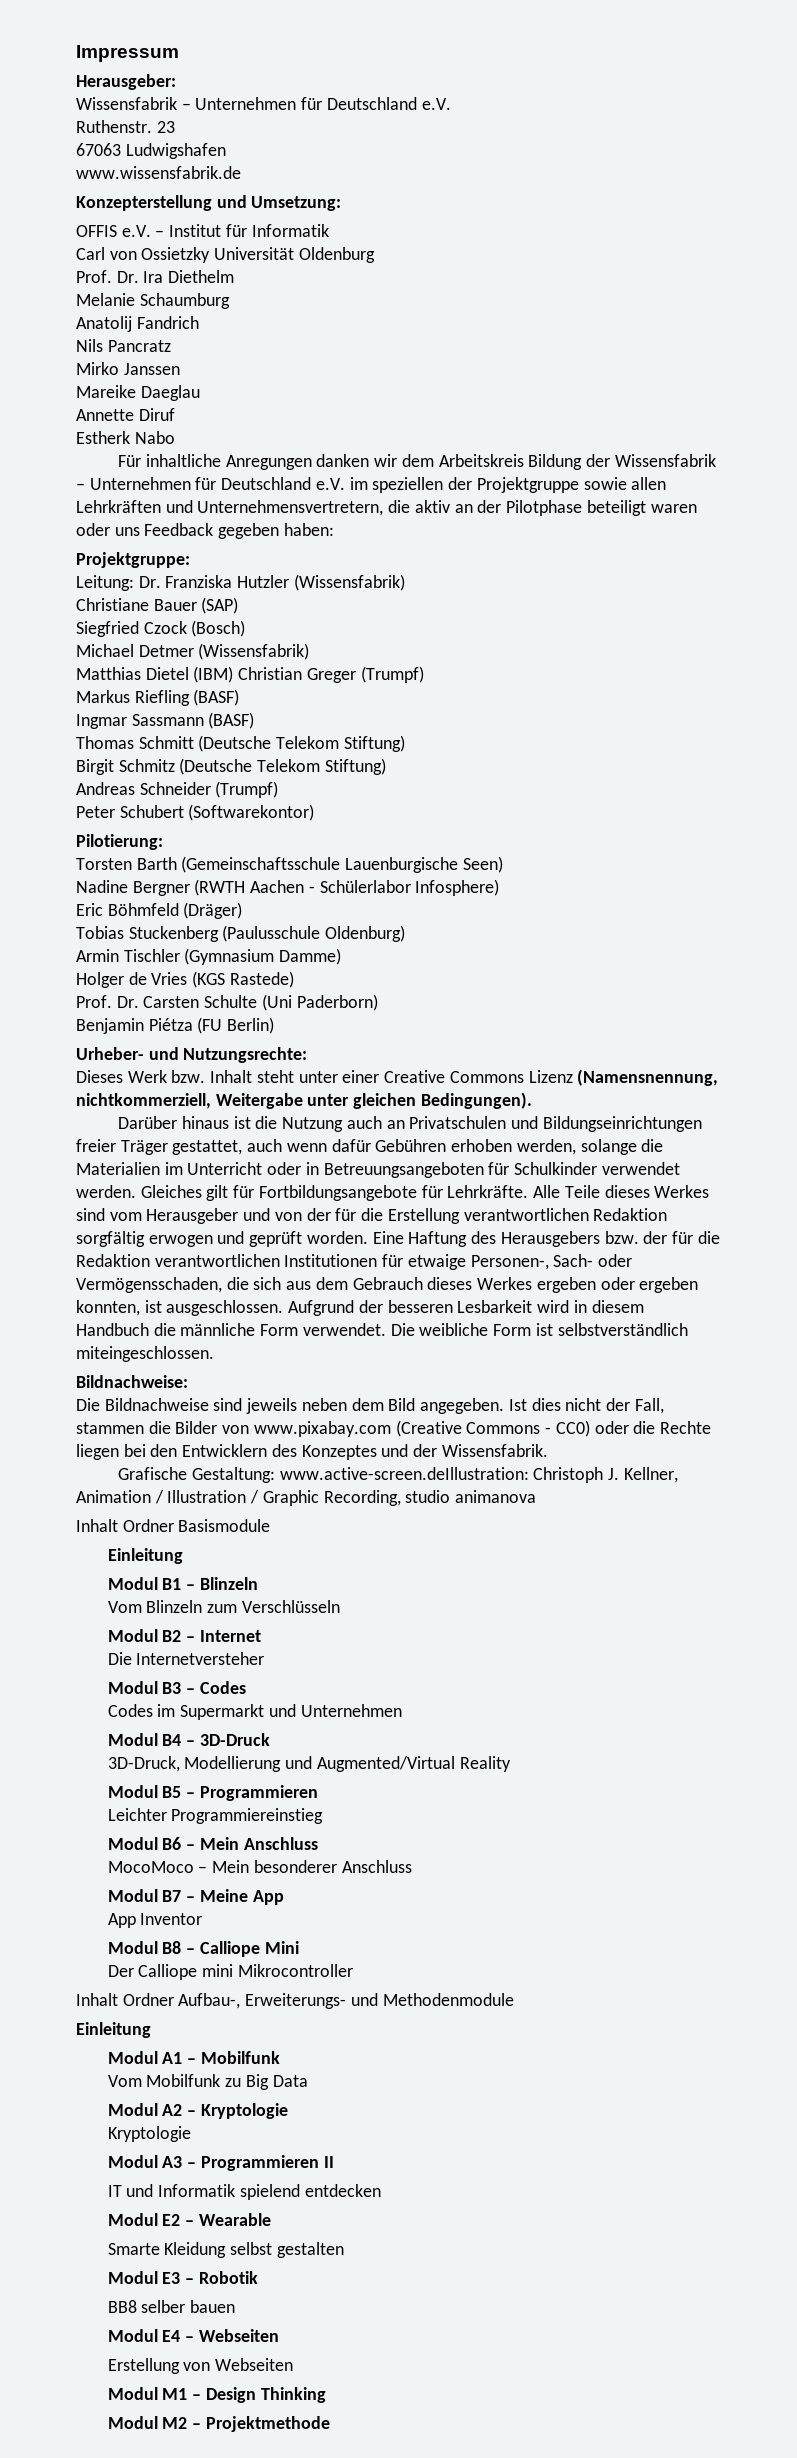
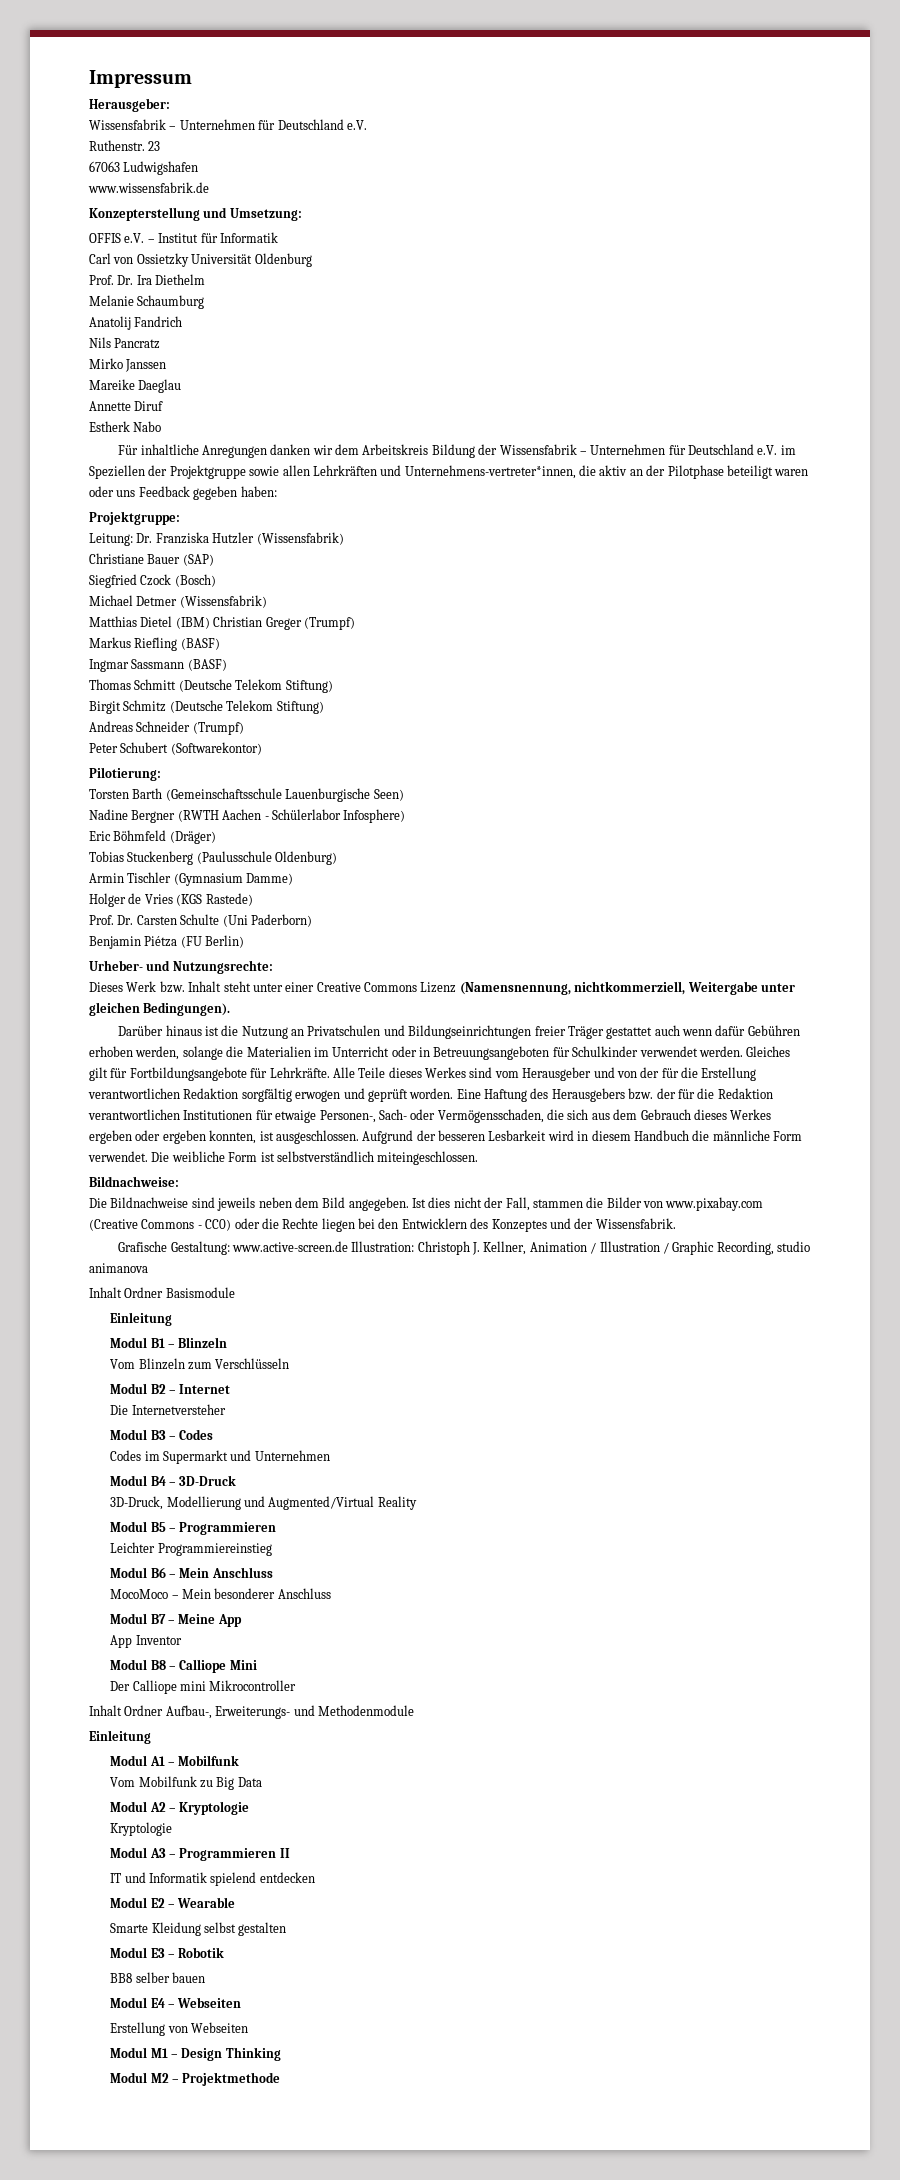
- Für inhaltliche Anregungen danken wir dem Arbeitskreis Bildung der Wissensfabrik – Unternehmen für Deutschland e.V. im speziellen der Projektgruppe sowie allen Lehrkräften und Unternehmensvertretern, die aktiv an der Pilotphase beteiligt waren oder uns Feedback gegeben haben:
+ Für inhaltliche Anregungen danken wir dem Arbeitskreis Bildung der Wissensfabrik – Unternehmen für Deutschland e.V. im Speziellen der Projektgruppe sowie allen Lehrkräften und Unternehmens-vertreter*innen, die aktiv an der Pilotphase beteiligt waren oder uns Feedback gegeben haben:
- Darüber hinaus ist die Nutzung auch an Privatschulen und Bildungseinrichtungen freier Träger gestattet, auch wenn dafür Gebühren erhoben werden, solange die Materialien im Unterricht oder in Betreuungsangeboten für Schulkinder verwendet werden.
+ Darüber hinaus ist die Nutzung an Privatschulen und Bildungseinrichtungen freier Träger gestattet auch wenn dafür Gebühren erhoben werden, solange die Materialien im Unterricht oder in Betreuungsangeboten für Schulkinder verwendet werden.
- Grafische Gestaltung: www.active-screen.deIllustration: Christoph J. Kellner, Animation / Illustration / Graphic Recording, studio animanova
+ Grafische Gestaltung: www.active-screen.de Illustration: Christoph J. Kellner, Animation / Illustration / Graphic Recording, studio animanova

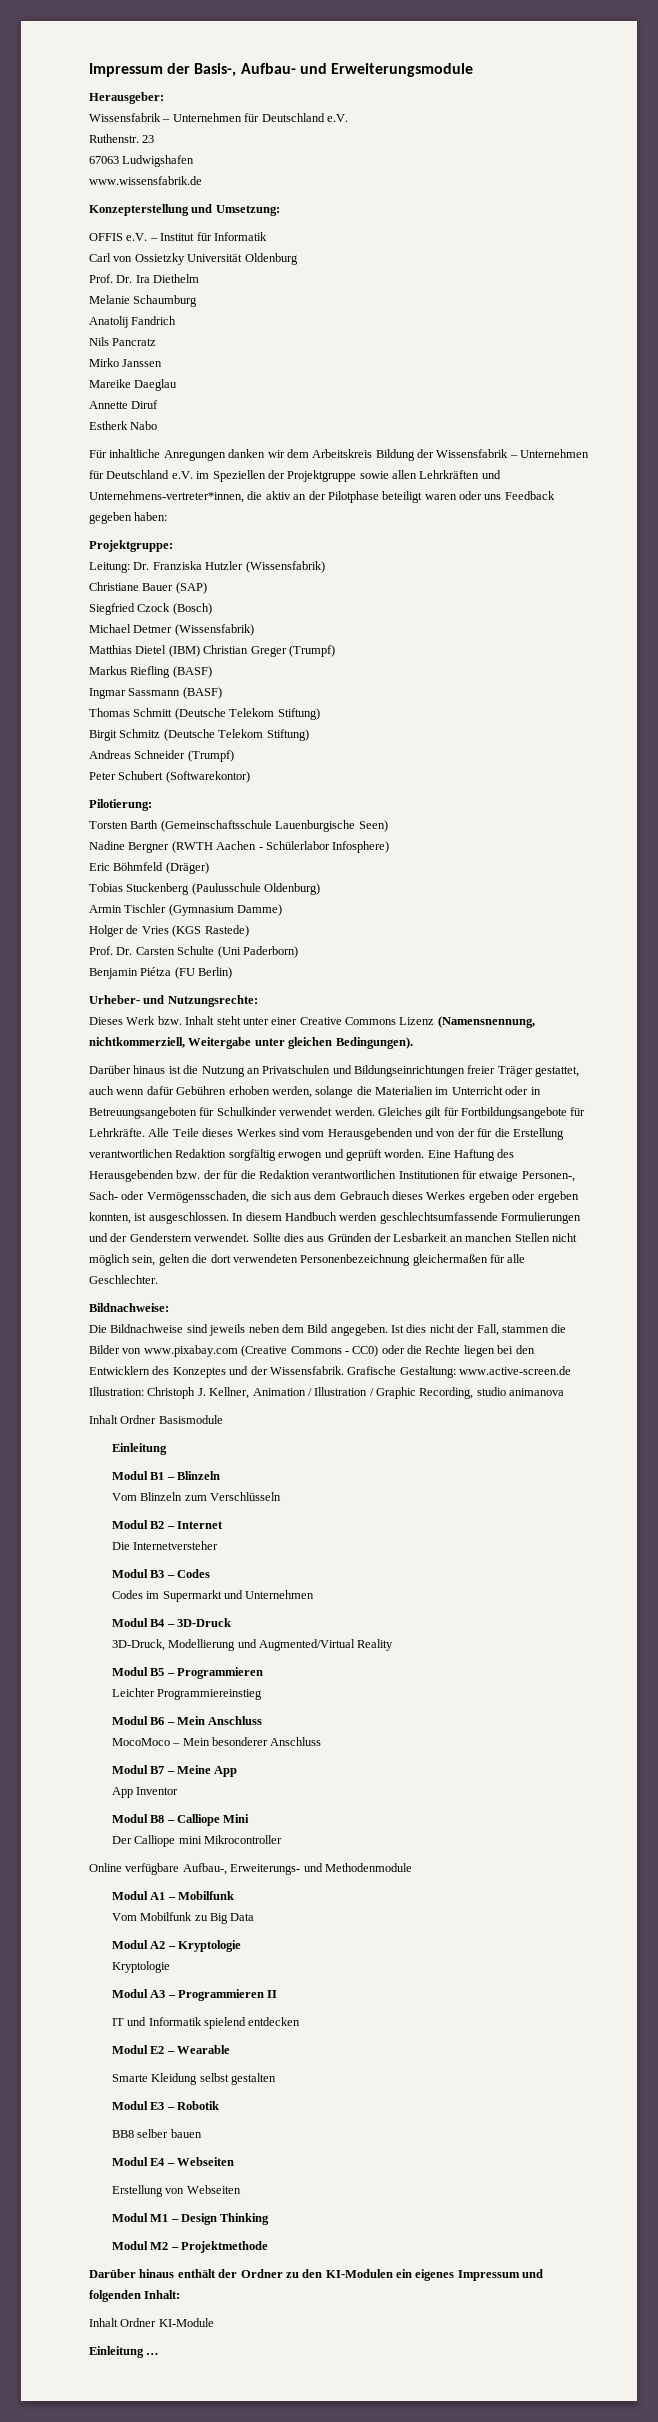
- Impressum
+ Impressum der Basis-, Aufbau- und Erweiterungsmodule
- Darüber hinaus ist die Nutzung an Privatschulen und Bildungseinrichtungen freier Träger gestattet auch wenn dafür Gebühren erhoben werden, solange die Materialien im Unterricht oder in Betreuungsangeboten für Schulkinder verwendet werden.
+ Darüber hinaus ist die Nutzung an Privatschulen und Bildungseinrichtungen freier Träger gestattet, auch wenn dafür Gebühren erhoben werden, solange die Materialien im Unterricht oder in Betreuungsangeboten für Schulkinder verwendet werden.
- Alle Teile dieses Werkes sind vom Herausgeber und von der für die Erstellung verantwortlichen Redaktion sorgfältig erwogen und geprüft worden.
+ Alle Teile dieses Werkes sind vom Herausgebenden und von der für die Erstellung verantwortlichen Redaktion sorgfältig erwogen und geprüft worden.
- Eine Haftung des Herausgebers bzw. der für die Redaktion verantwortlichen Institutionen für etwaige Personen-, Sach- oder Vermögensschaden, die sich aus dem Gebrauch dieses Werkes ergeben oder ergeben konnten, ist ausgeschlossen.
+ Eine Haftung des Herausgebenden bzw. der für die Redaktion verantwortlichen Institutionen für etwaige Personen-, Sach- oder Vermögensschaden, die sich aus dem Gebrauch dieses Werkes ergeben oder ergeben konnten, ist ausgeschlossen.
- Aufgrund der besseren Lesbarkeit wird in diesem Handbuch die männliche Form verwendet. Die weibliche Form ist selbstverständlich miteingeschlossen.
+ In diesem Handbuch werden geschlechtsumfassende Formulierungen und der Genderstern verwendet. Sollte dies aus Gründen der Lesbarkeit an manchen Stellen nicht möglich sein, gelten die dort verwendeten Personenbezeichnung gleichermaßen für alle Geschlechter.
- Ist dies nicht der Fall, stammen die Bilder von www.pixabay.com (Creative Commons - CC0) oder die Rechte liegen bei den Entwicklern des Konzeptes und der Wissensfabrik.
- Grafische Gestaltung: www.active-screen.de Illustration: Christoph J. Kellner, Animation / Illustration / Graphic Recording, studio animanova
+ Ist dies nicht der Fall, stammen die Bilder von www.pixabay.com (Creative Commons - CC0) oder die Rechte liegen bei den Entwicklern des Konzeptes und der Wissensfabrik. Grafische Gestaltung: www.active-screen.de Illustration: Christoph J. Kellner, Animation / Illustration / Graphic Recording, studio animanova
- Inhalt Ordner Aufbau-, Erweiterungs- und Methodenmodule
- Einleitung
+ Online verfügbare Aufbau-, Erweiterungs- und Methodenmodule
+ Darüber hinaus enthält der Ordner zu den KI-Modulen ein eigenes Impressum und folgenden Inhalt:
+ Inhalt Ordner KI-Module
+ Einleitung …

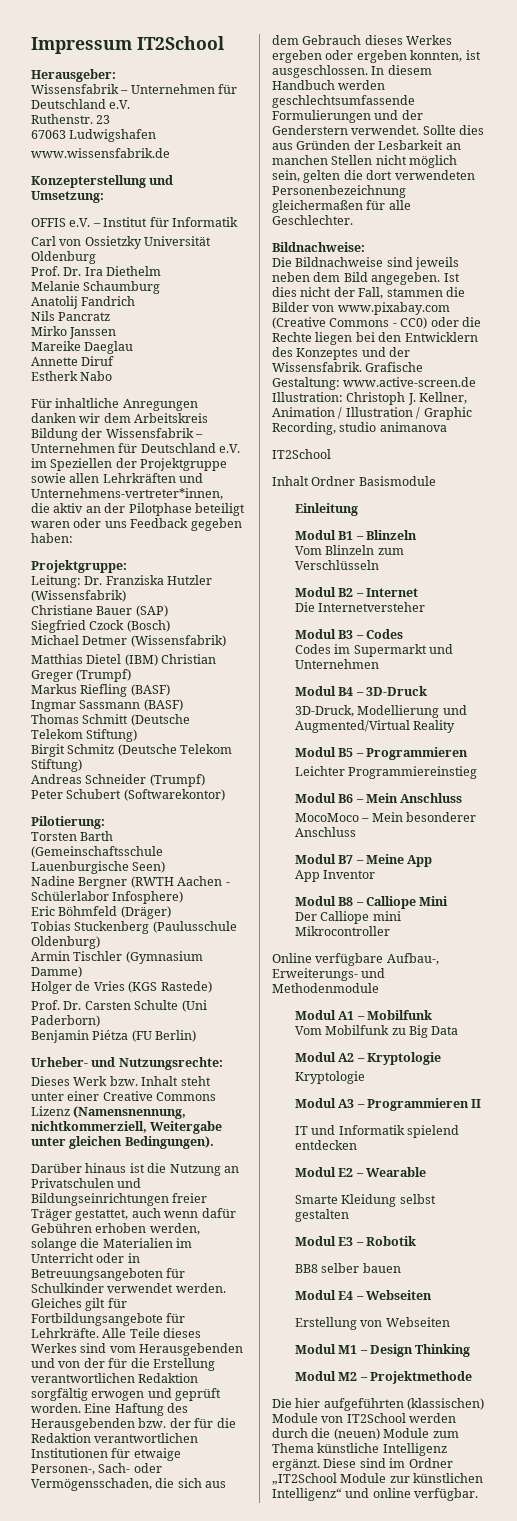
- Impressum der Basis-, Aufbau- und Erweiterungsmodule
+ Impressum IT2School
  Grafische Gestaltung: www.active-screen.de Illustration: Christoph J. Kellner, Animation / Illustration / Graphic Recording, studio animanova
+ IT2School
- Darüber hinaus enthält der Ordner zu den KI-Modulen ein eigenes Impressum und folgenden Inhalt:
- Inhalt Ordner KI-Module
- Einleitung …
+ Die hier aufgeführten (klassischen) Module von IT2School werden durch die (neuen) Module zum Thema künstliche Intelligenz ergänzt. Diese sind im Ordner „IT2School Module zur künstlichen Intelligenz“ und online verfügbar.

